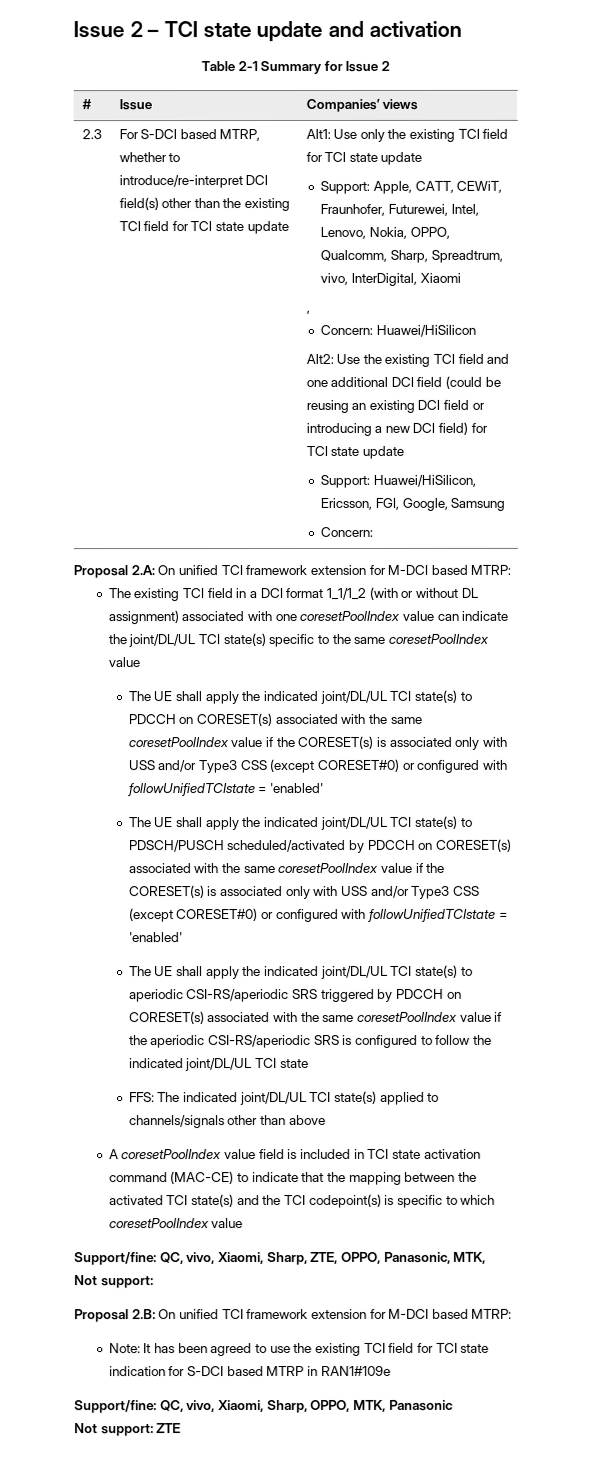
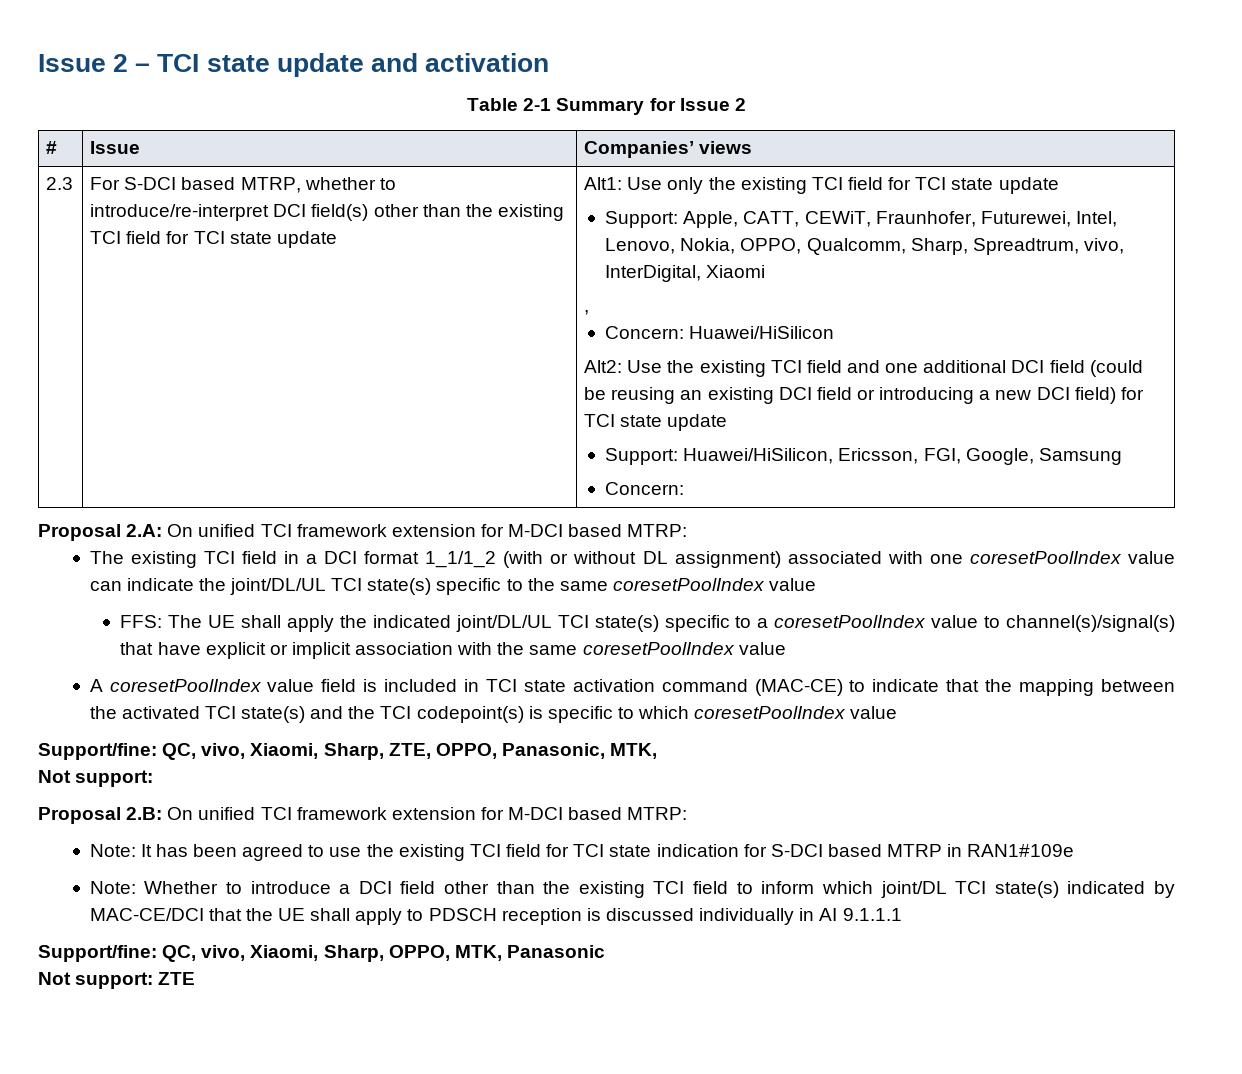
- The UE shall apply the indicated joint/DL/UL TCI state(s) to PDCCH on CORESET(s) associated with the same coresetPoolIndex value if the CORESET(s) is associated only with USS and/or Type3 CSS (except CORESET#0) or configured with followUnifiedTCIstate = 'enabled'
- The UE shall apply the indicated joint/DL/UL TCI state(s) to PDSCH/PUSCH scheduled/activated by PDCCH on CORESET(s) associated with the same coresetPoolIndex value if the CORESET(s) is associated only with USS and/or Type3 CSS (except CORESET#0) or configured with followUnifiedTCIstate = 'enabled'
- The UE shall apply the indicated joint/DL/UL TCI state(s) to aperiodic CSI-RS/aperiodic SRS triggered by PDCCH on CORESET(s) associated with the same coresetPoolIndex value if the aperiodic CSI-RS/aperiodic SRS is configured to follow the indicated joint/DL/UL TCI state
- FFS: The indicated joint/DL/UL TCI state(s) applied to channels/signals other than above
+ FFS: The UE shall apply the indicated joint/DL/UL TCI state(s) specific to a coresetPoolIndex value to channel(s)/signal(s) that have explicit or implicit association with the same coresetPoolIndex value
+ Note: Whether to introduce a DCI field other than the existing TCI field to inform which joint/DL TCI state(s) indicated by MAC-CE/DCI that the UE shall apply to PDSCH reception is discussed individually in AI 9.1.1.1

